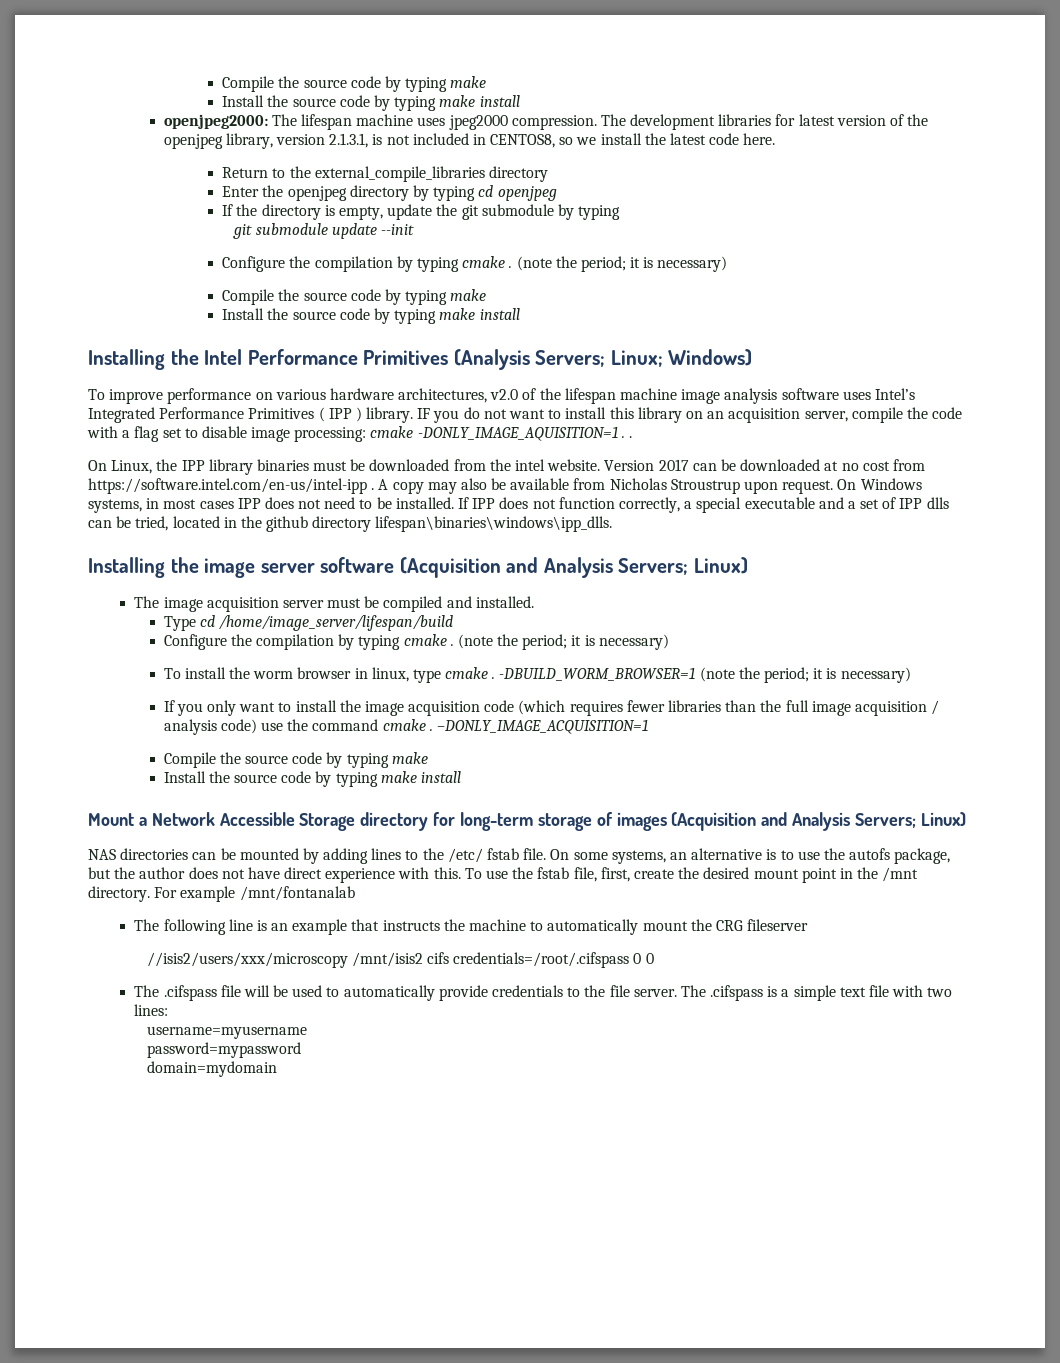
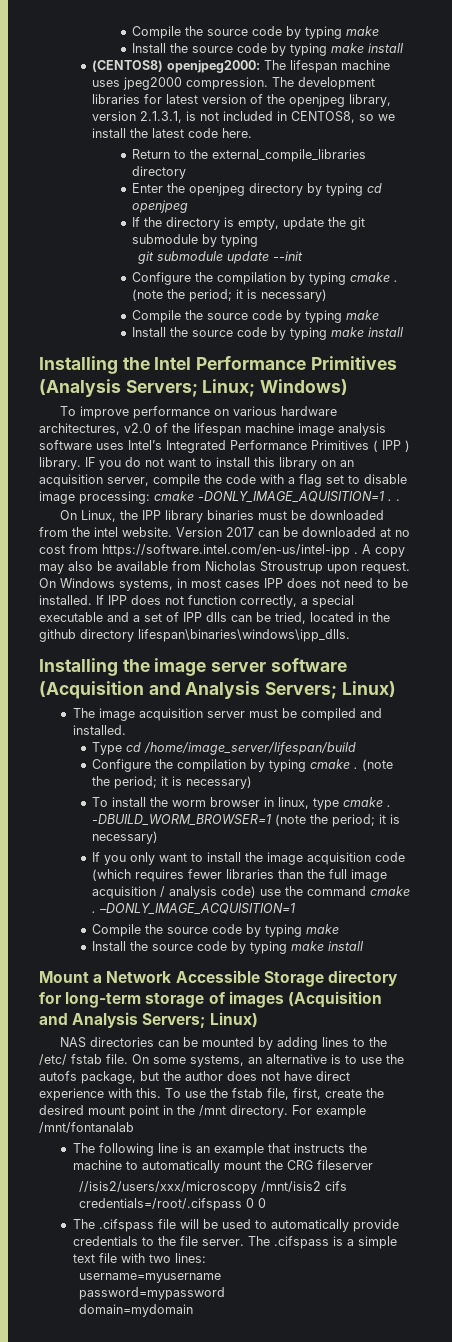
- openjpeg2000: The lifespan machine uses jpeg2000 compression.
+ (CENTOS8) openjpeg2000: The lifespan machine uses jpeg2000 compression.

